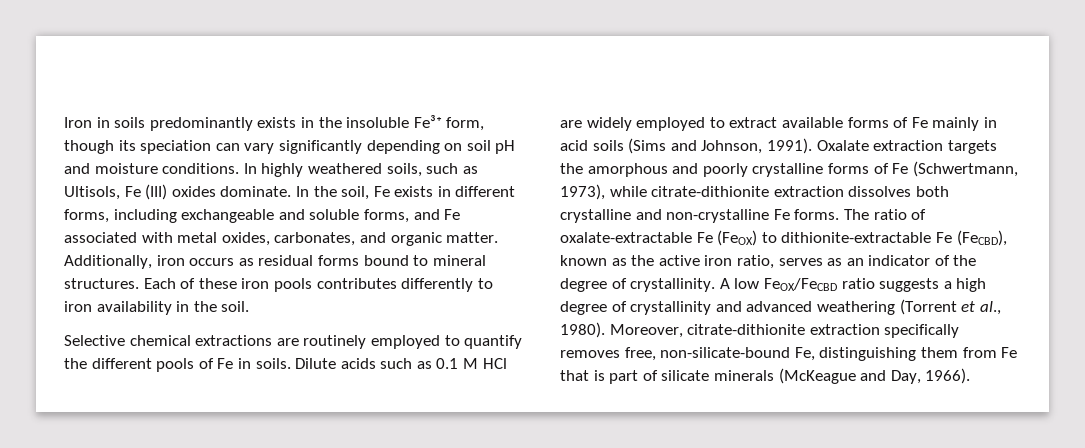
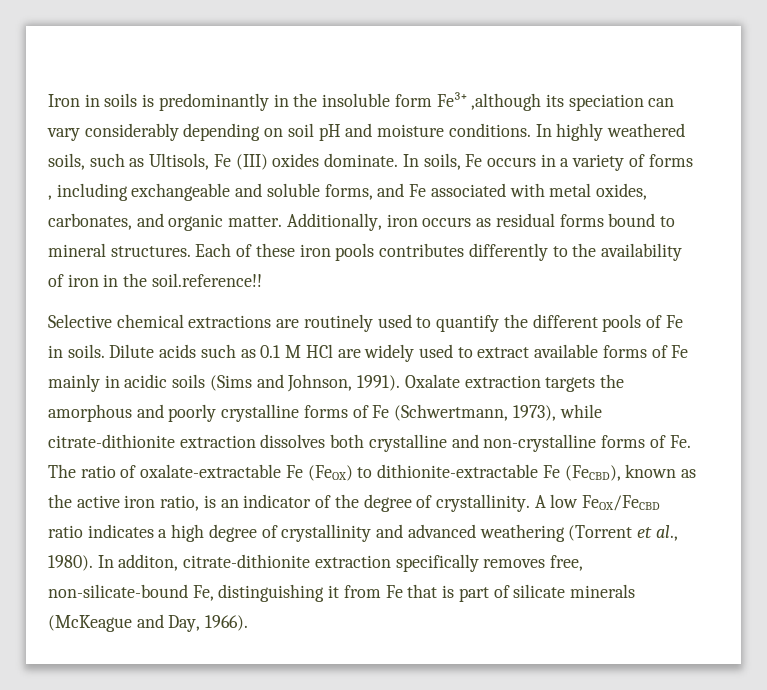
- Iron in soils predominantly exists in the insoluble Fe³⁺ form, though its speciation can vary significantly depending on soil pH and moisture conditions.
+ Iron in soils is predominantly in the insoluble form Fe³⁺ ,although its speciation can vary considerably depending on soil pH and moisture conditions.
- In the soil, Fe exists in different forms, including exchangeable and soluble forms, and Fe associated with metal oxides, carbonates, and organic matter.
+ In soils, Fe occurs in a variety of forms , including exchangeable and soluble forms, and Fe associated with metal oxides, carbonates, and organic matter.
- Each of these iron pools contributes differently to iron availability in the soil.
+ Each of these iron pools contributes differently to the availability of iron in the soil.reference!!
- Selective chemical extractions are routinely employed to quantify the different pools of Fe in soils.
+ Selective chemical extractions are routinely used to quantify the different pools of Fe in soils.
- Dilute acids such as 0.1 M HCl are widely employed to extract available forms of Fe mainly in acid soils (Sims and Johnson, 1991).
+ Dilute acids such as 0.1 M HCl are widely used to extract available forms of Fe mainly in acidic soils (Sims and Johnson, 1991).
- Oxalate extraction targets the amorphous and poorly crystalline forms of Fe (Schwertmann, 1973), while citrate-dithionite extraction dissolves both crystalline and non-crystalline Fe forms. The ratio of oxalate-extractable Fe (FeOX) to dithionite-extractable Fe (FeCBD), known as the active iron ratio, serves as an indicator of the degree of crystallinity.
+ Oxalate extraction targets the amorphous and poorly crystalline forms of Fe (Schwertmann, 1973), while citrate-dithionite extraction dissolves both crystalline and non-crystalline forms of Fe. The ratio of oxalate-extractable Fe (FeOX) to dithionite-extractable Fe (FeCBD), known as the active iron ratio, is an indicator of the degree of crystallinity.
- A low FeOX/FeCBD ratio suggests a high degree of crystallinity and advanced weathering (Torrent et al., 1980).
+ A low FeOX/FeCBD ratio indicates a high degree of crystallinity and advanced weathering (Torrent et al., 1980).
- Moreover, citrate-dithionite extraction specifically removes free, non-silicate-bound Fe, distinguishing them from Fe that is part of silicate minerals (McKeague and Day, 1966).
+ In additon, citrate-dithionite extraction specifically removes free, non-silicate-bound Fe, distinguishing it from Fe that is part of silicate minerals (McKeague and Day, 1966).

